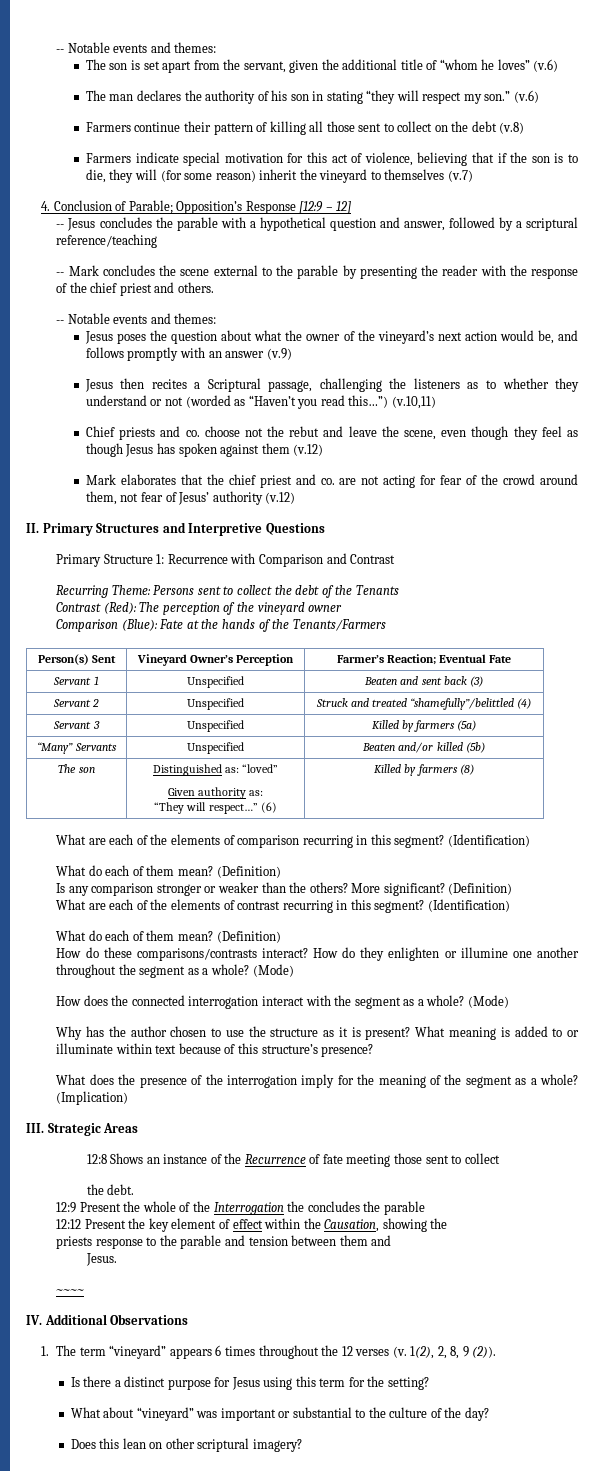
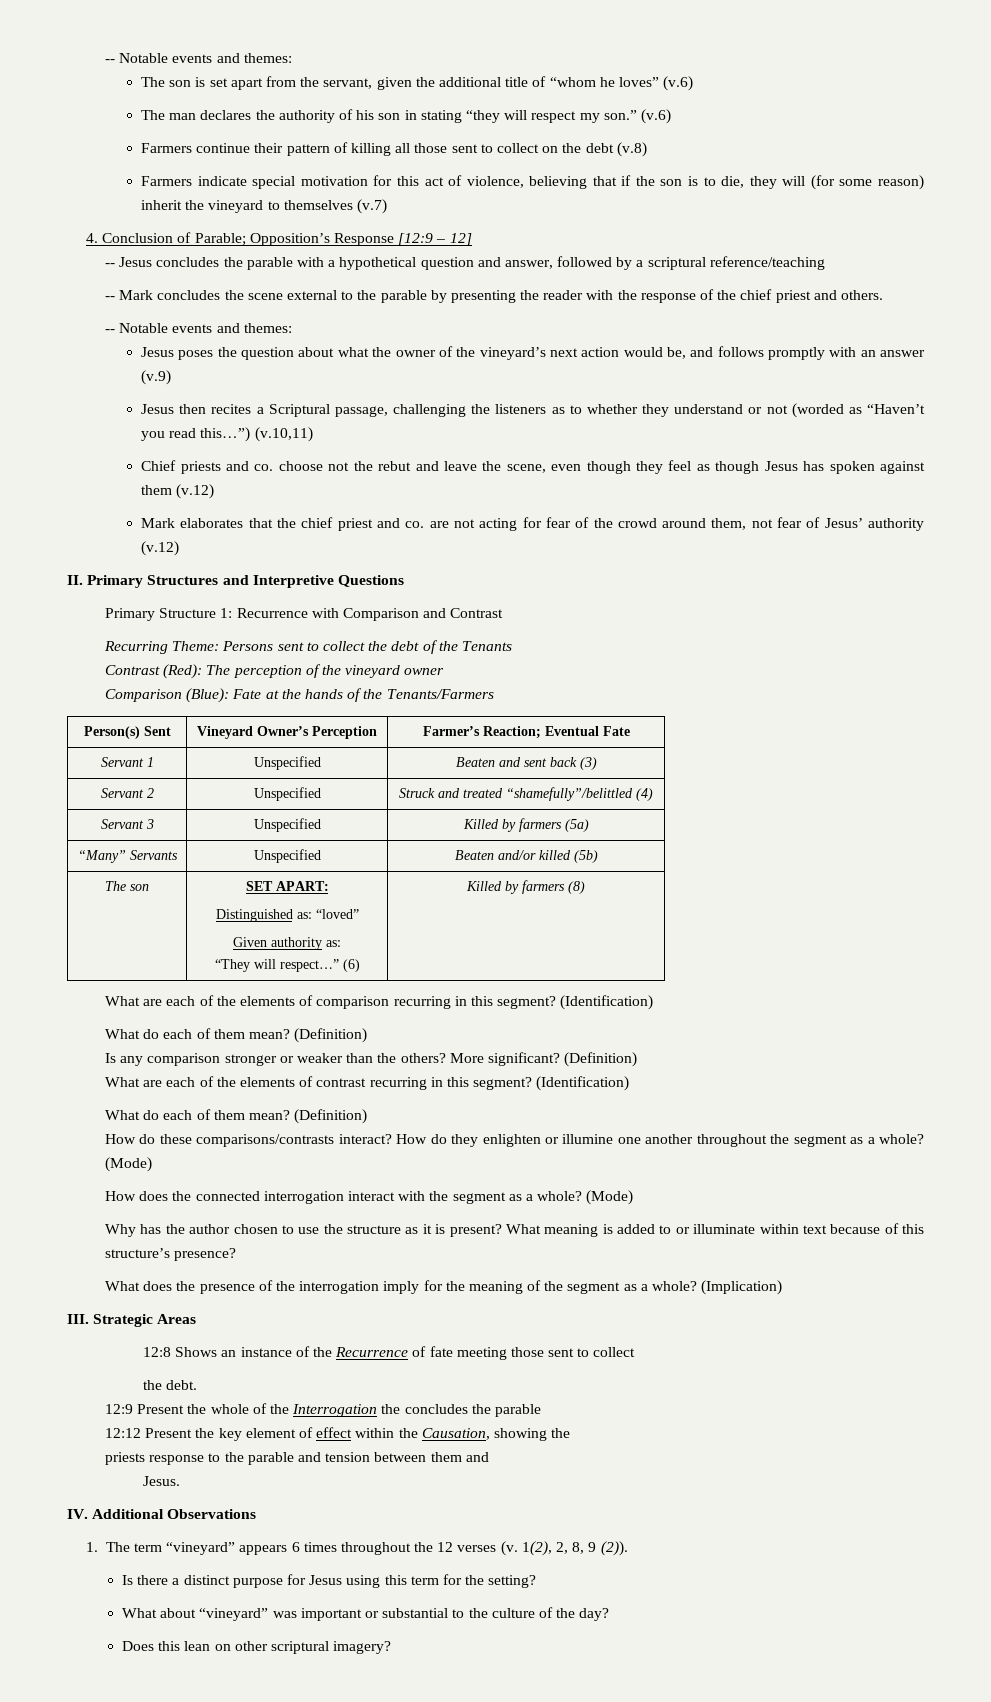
- The son | Distinguished as: “loved”
+ The son | SET APART:
+ Distinguished as: “loved”
- ~~~~

